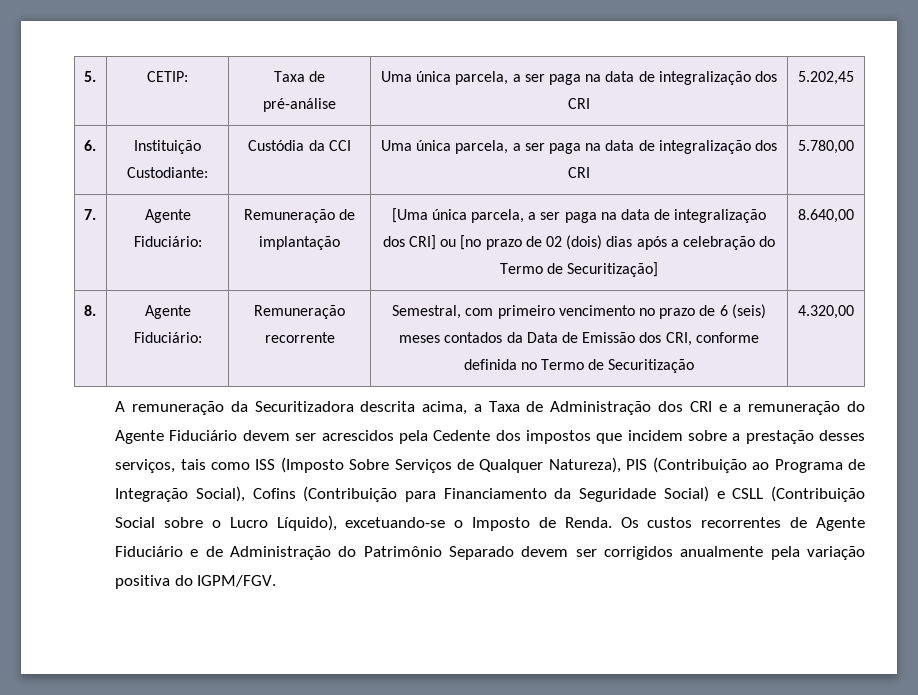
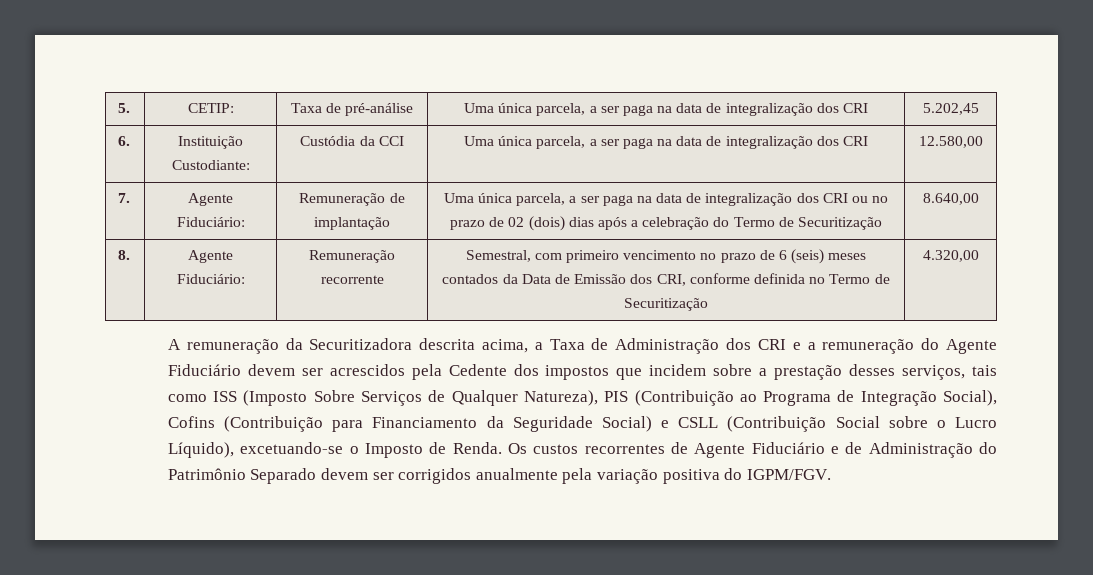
- 6. | Instituição Custodiante: | Custódia da CCI | Uma única parcela, a ser paga na data de integralização dos CRI | 5.780,00
+ 6. | Instituição Custodiante: | Custódia da CCI | Uma única parcela, a ser paga na data de integralização dos CRI | 12.580,00
- 7. | Agente Fiduciário: | Remuneração de implantação | [Uma única parcela, a ser paga na data de integralização dos CRI] ou [no prazo de 02 (dois) dias após a celebração do Termo de Securitização] | 8.640,00
+ 7. | Agente Fiduciário: | Remuneração de implantação | Uma única parcela, a ser paga na data de integralização dos CRI ou no prazo de 02 (dois) dias após a celebração do Termo de Securitização | 8.640,00

